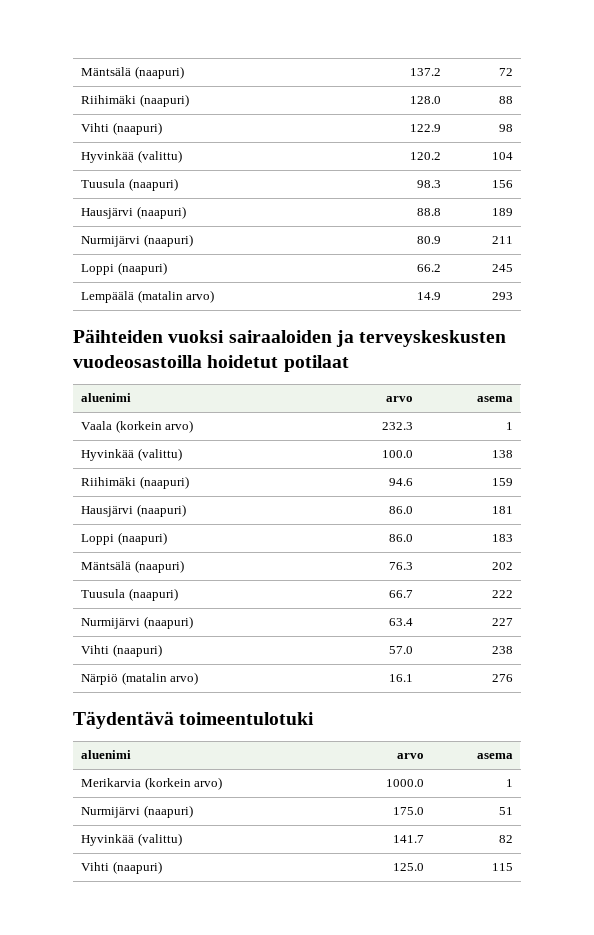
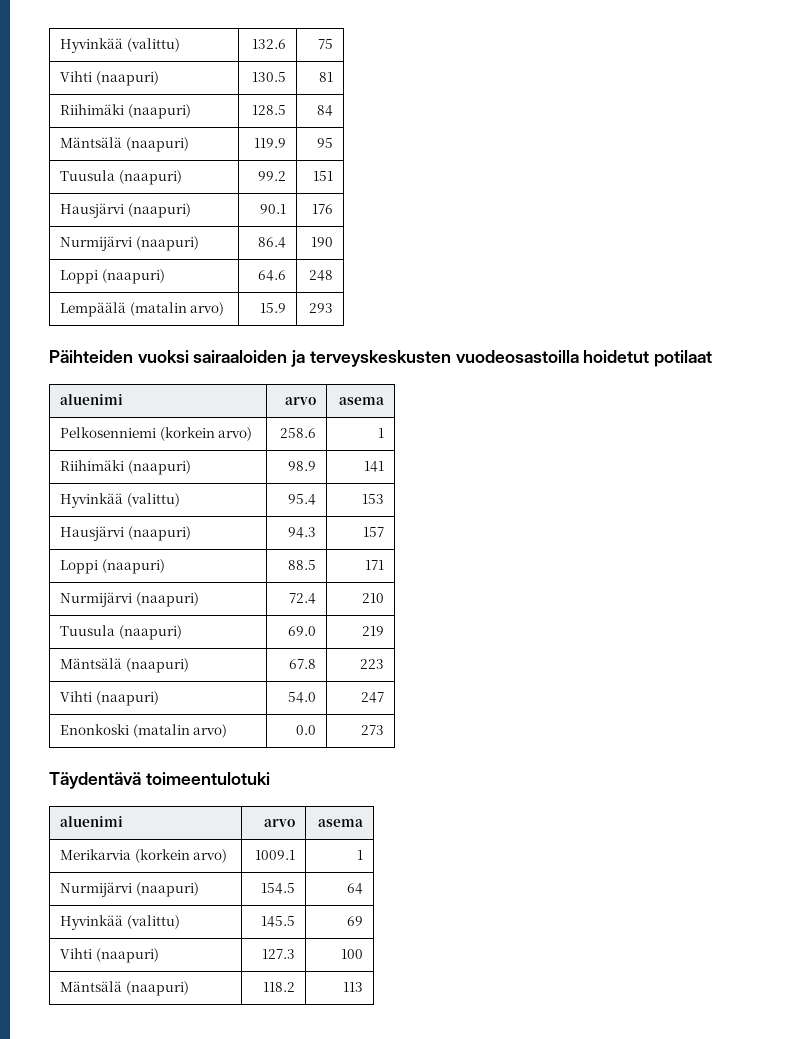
- Mäntsälä (naapuri) | 137.2 | 72
- Riihimäki (naapuri) | 128.0 | 88
- Vihti (naapuri) | 122.9 | 98
- Hyvinkää (valittu) | 120.2 | 104
- Tuusula (naapuri) | 98.3 | 156
- Hausjärvi (naapuri) | 88.8 | 189
- Nurmijärvi (naapuri) | 80.9 | 211
- Loppi (naapuri) | 66.2 | 245
+ Hyvinkää (valittu) | 132.6 | 75
+ Vihti (naapuri) | 130.5 | 81
+ Riihimäki (naapuri) | 128.5 | 84
+ Mäntsälä (naapuri) | 119.9 | 95
+ Tuusula (naapuri) | 99.2 | 151
+ Hausjärvi (naapuri) | 90.1 | 176
+ Nurmijärvi (naapuri) | 86.4 | 190
+ Loppi (naapuri) | 64.6 | 248
- Lempäälä (matalin arvo) | 14.9 | 293
+ Lempäälä (matalin arvo) | 15.9 | 293
- Vaala (korkein arvo) | 232.3 | 1
- Hyvinkää (valittu) | 100.0 | 138
- Riihimäki (naapuri) | 94.6 | 159
- Hausjärvi (naapuri) | 86.0 | 181
- Loppi (naapuri) | 86.0 | 183
- Mäntsälä (naapuri) | 76.3 | 202
- Tuusula (naapuri) | 66.7 | 222
- Nurmijärvi (naapuri) | 63.4 | 227
- Vihti (naapuri) | 57.0 | 238
- Närpiö (matalin arvo) | 16.1 | 276
+ Pelkosenniemi (korkein arvo) | 258.6 | 1
+ Riihimäki (naapuri) | 98.9 | 141
+ Hyvinkää (valittu) | 95.4 | 153
+ Hausjärvi (naapuri) | 94.3 | 157
+ Loppi (naapuri) | 88.5 | 171
+ Nurmijärvi (naapuri) | 72.4 | 210
+ Tuusula (naapuri) | 69.0 | 219
+ Mäntsälä (naapuri) | 67.8 | 223
+ Vihti (naapuri) | 54.0 | 247
+ Enonkoski (matalin arvo) | 0.0 | 273
- Merikarvia (korkein arvo) | 1000.0 | 1
+ Merikarvia (korkein arvo) | 1009.1 | 1
- Nurmijärvi (naapuri) | 175.0 | 51
- Hyvinkää (valittu) | 141.7 | 82
- Vihti (naapuri) | 125.0 | 115
+ Nurmijärvi (naapuri) | 154.5 | 64
+ Hyvinkää (valittu) | 145.5 | 69
+ Vihti (naapuri) | 127.3 | 100
+ Mäntsälä (naapuri) | 118.2 | 113

